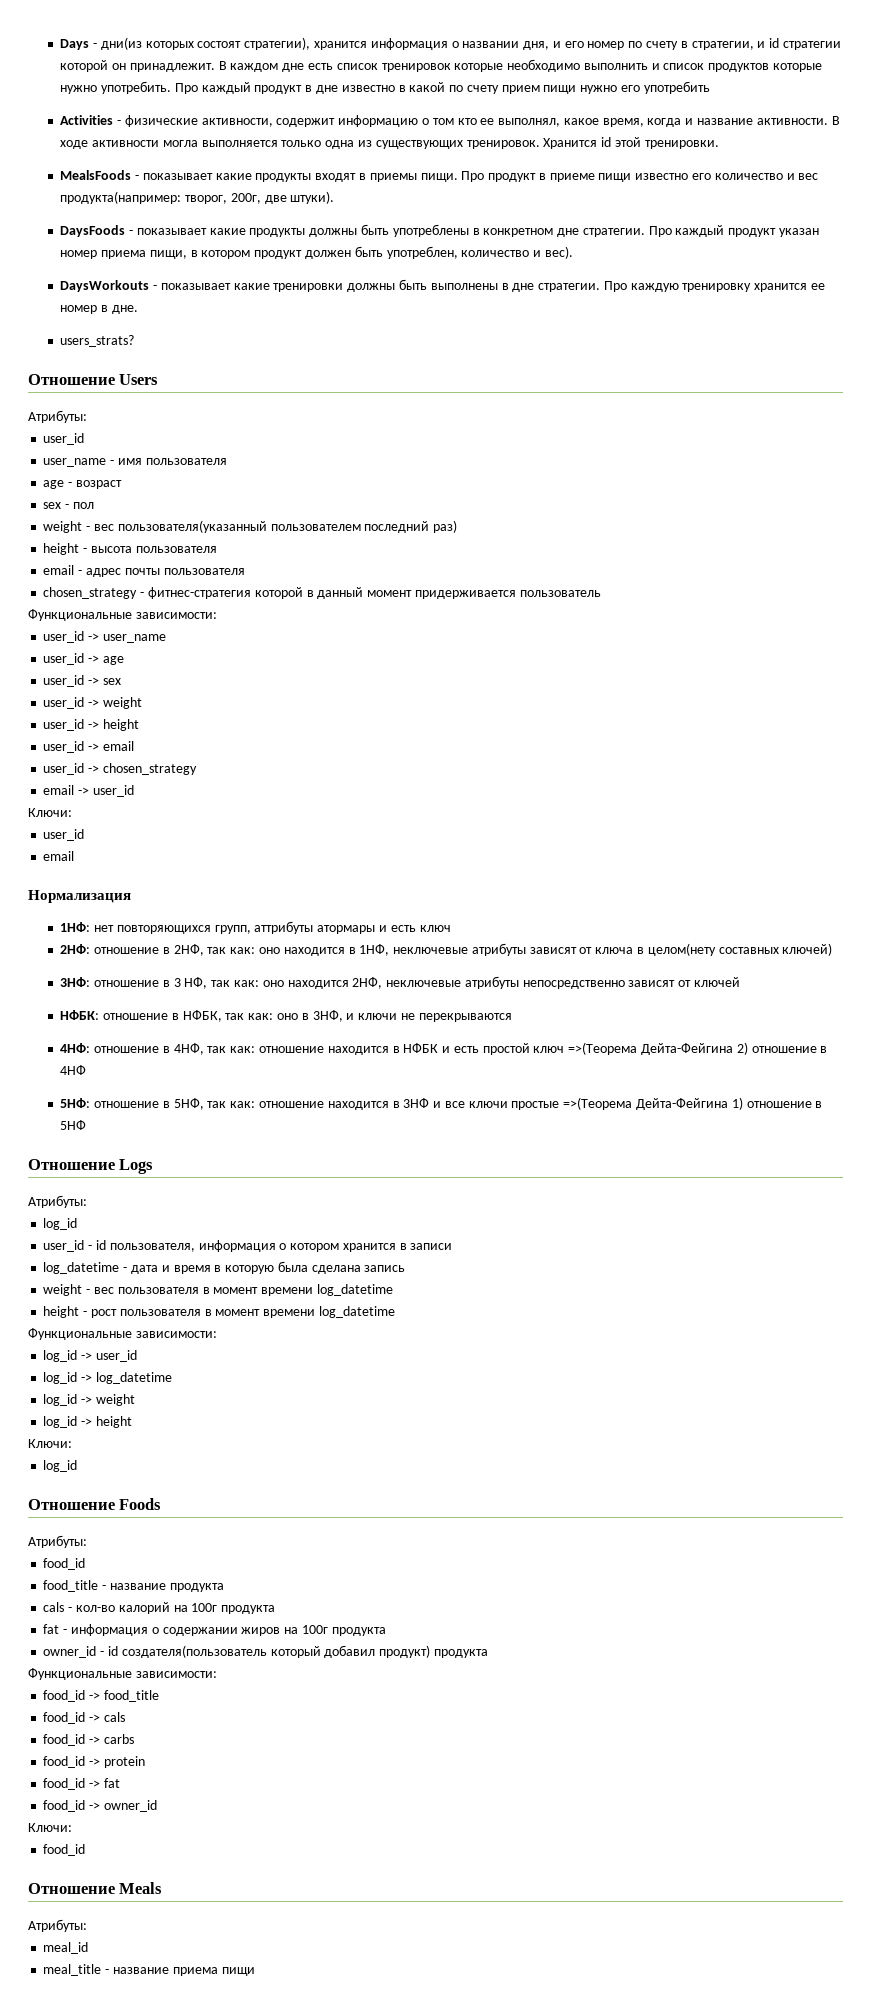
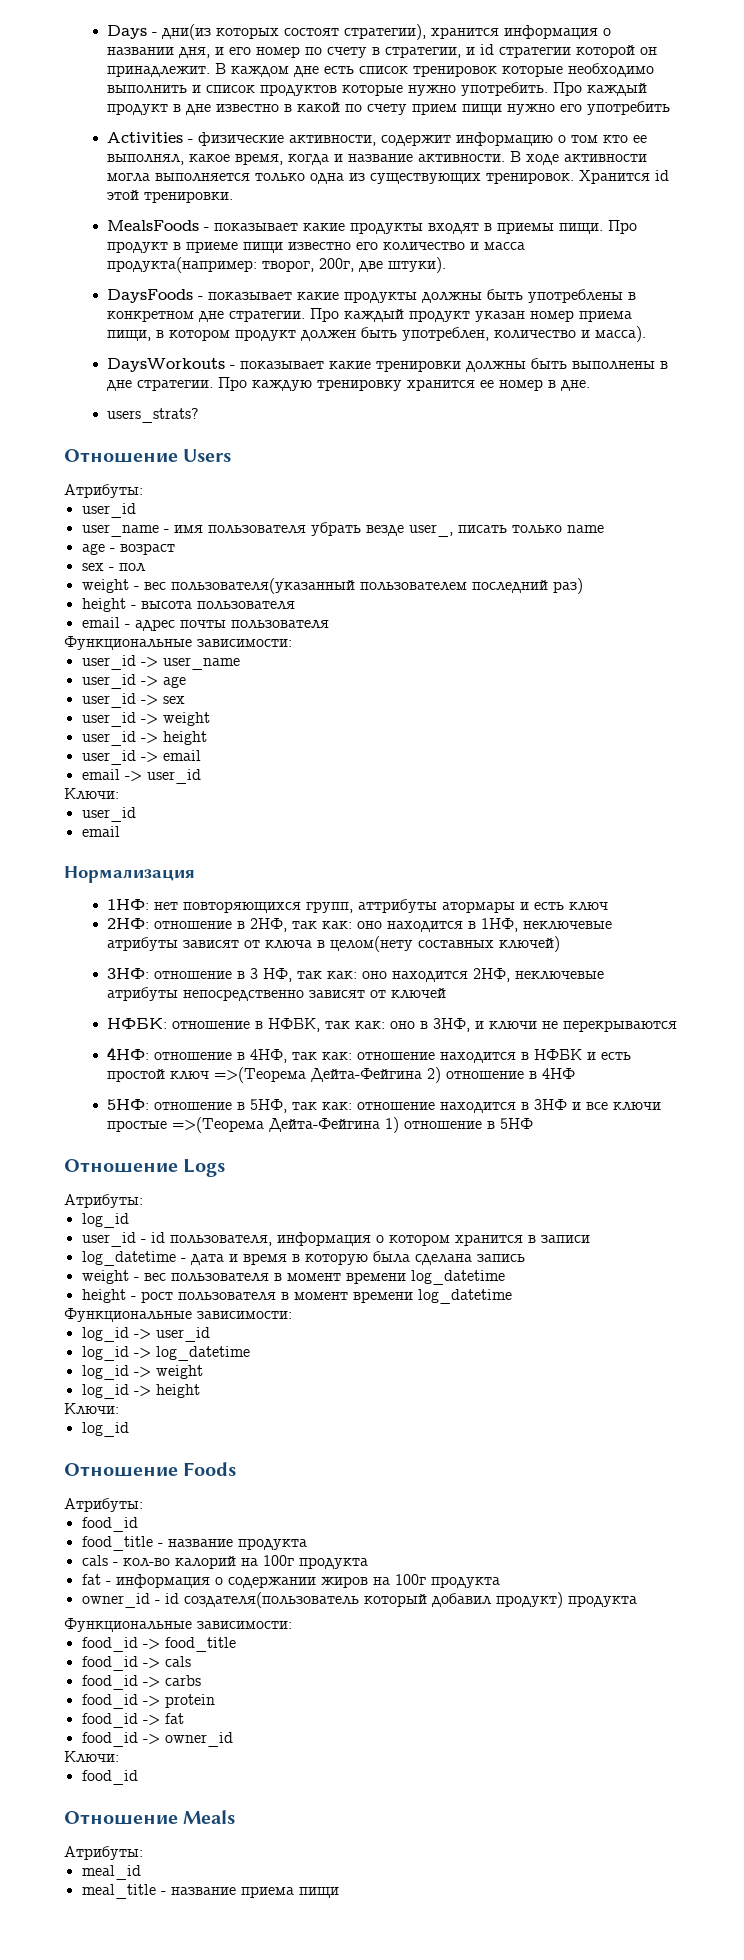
- Про продукт в приеме пищи известно его количество и вес продукта(например: творог, 200г, две штуки).
+ Про продукт в приеме пищи известно его количество и масса продукта(например: творог, 200г, две штуки).
- Про каждый продукт указан номер приема пищи, в котором продукт должен быть употреблен, количество и вес).
+ Про каждый продукт указан номер приема пищи, в котором продукт должен быть употреблен, количество и масса).
- user_name - имя пользователя
+ user_name - имя пользователя убрать везде user_, писать только name
- chosen_strategy - фитнес-стратегия которой в данный момент придерживается пользователь
- user_id -> chosen_strategy

